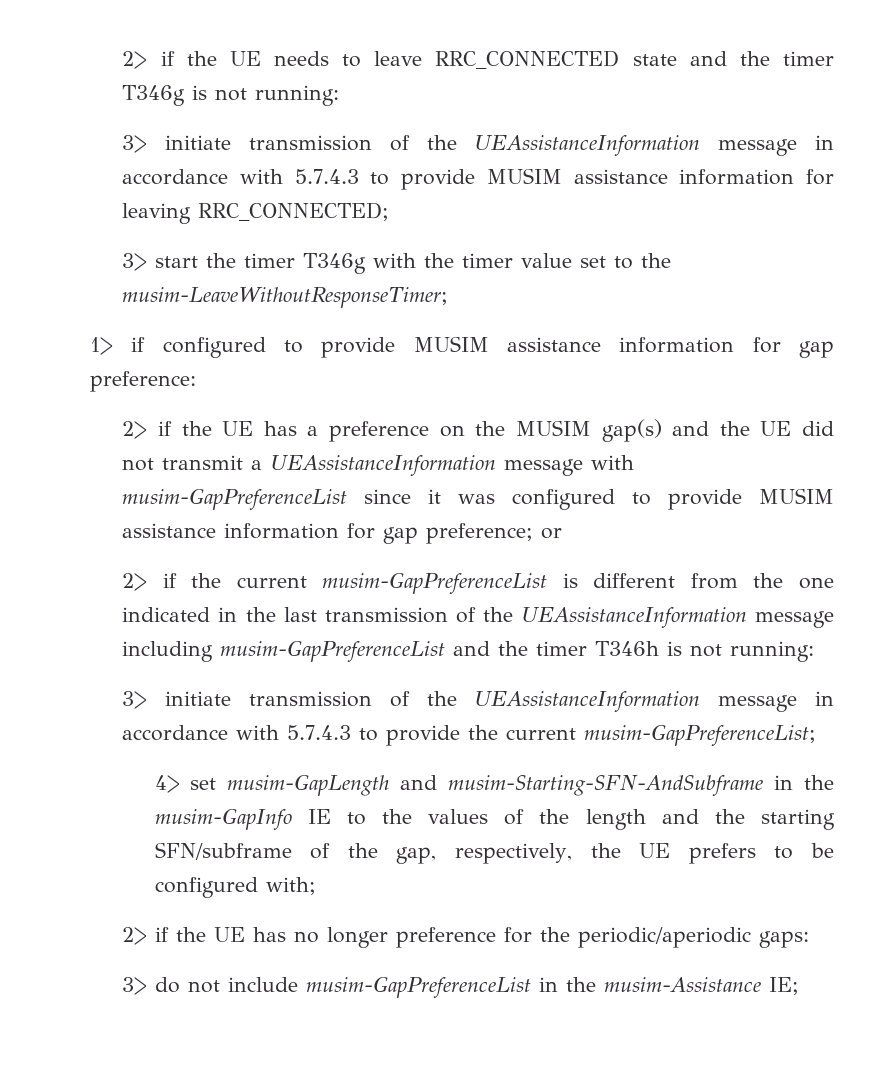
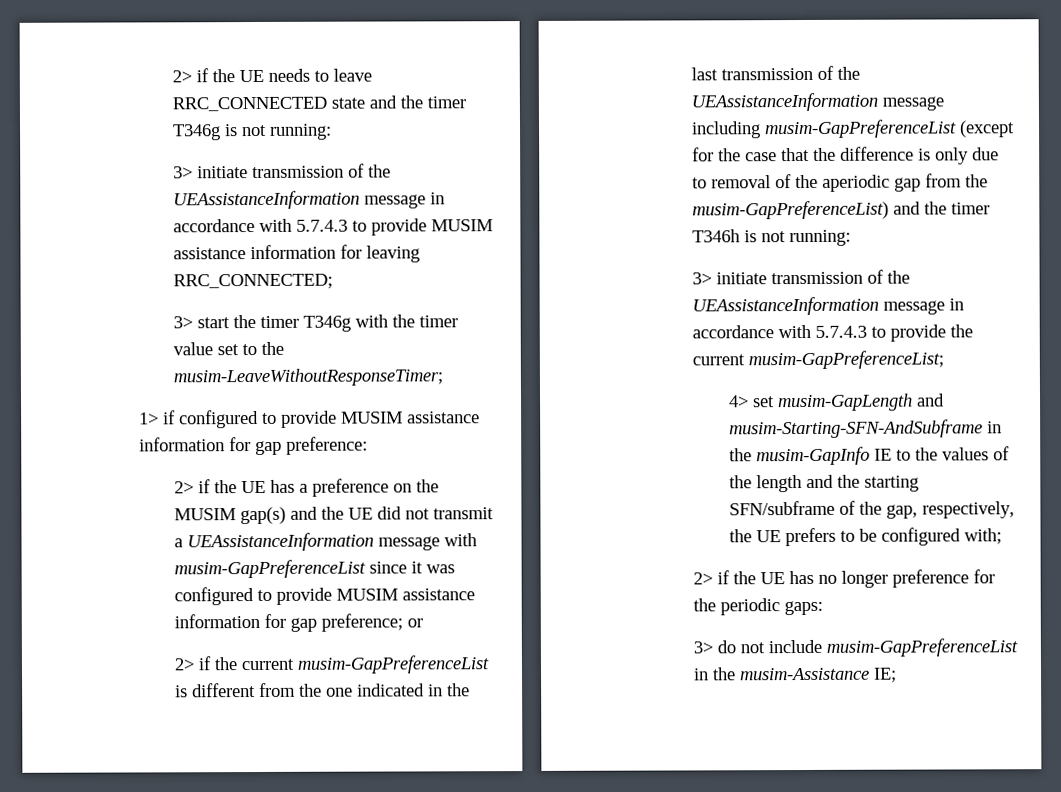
- 2> if the current musim-GapPreferenceList is different from the one indicated in the last transmission of the UEAssistanceInformation message including musim-GapPreferenceList and the timer T346h is not running:
+ 2> if the current musim-GapPreferenceList is different from the one indicated in the last transmission of the UEAssistanceInformation message including musim-GapPreferenceList (except for the case that the difference is only due to removal of the aperiodic gap from the musim-GapPreferenceList) and the timer T346h is not running:
- 2> if the UE has no longer preference for the periodic/aperiodic gaps:
+ 2> if the UE has no longer preference for the periodic gaps:

